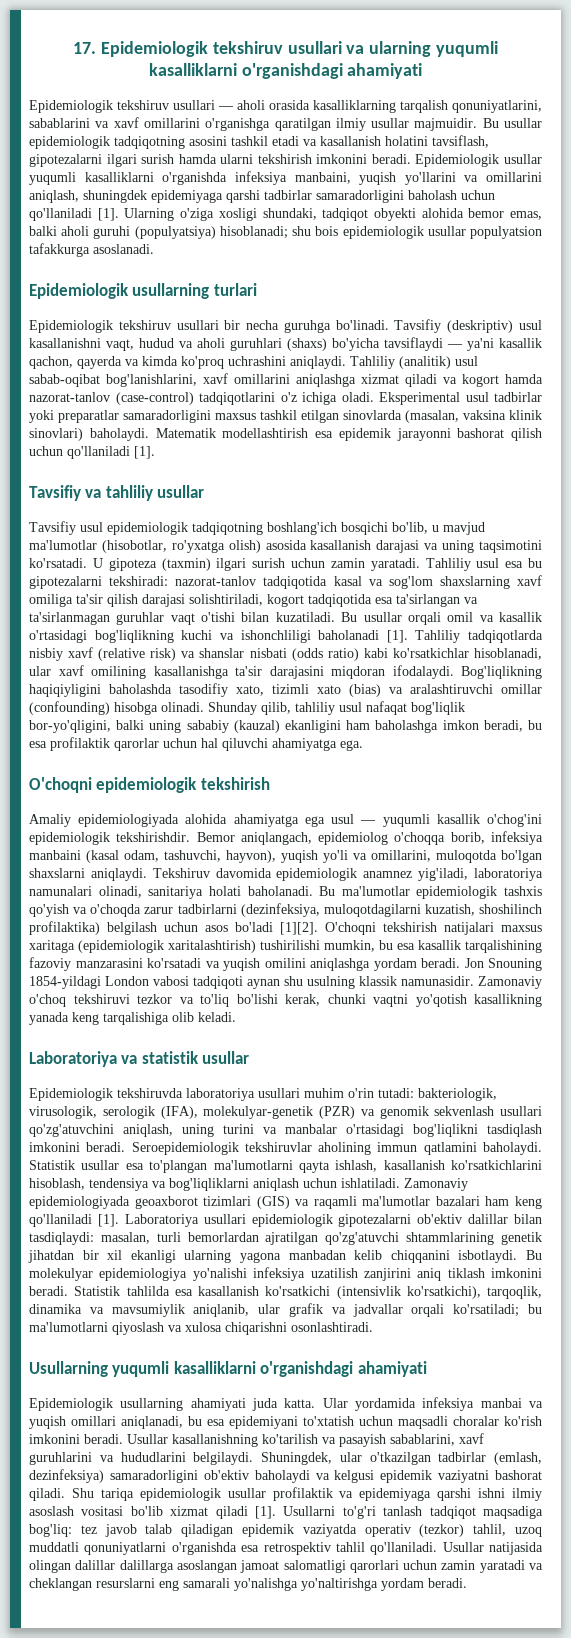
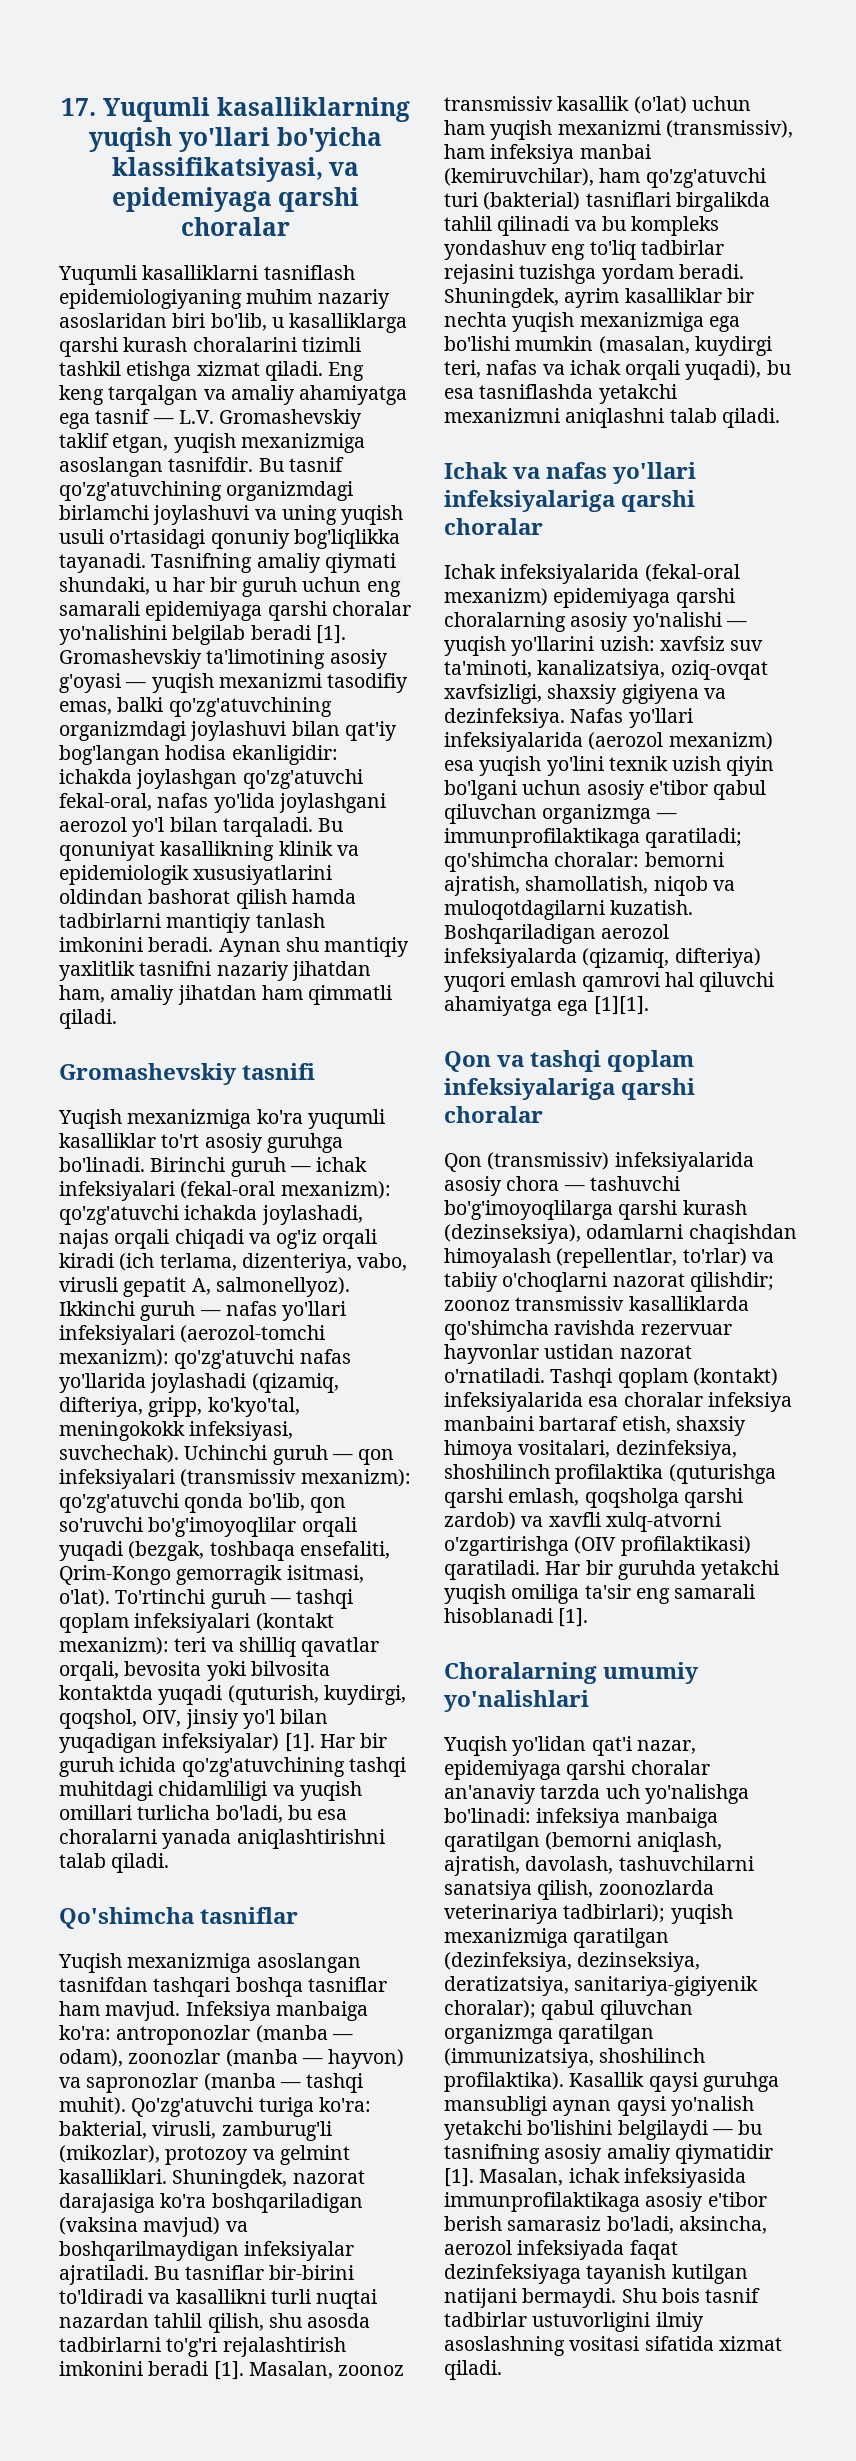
- 17. Epidemiologik tekshiruv usullari va ularning yuqumli kasalliklarni o'rganishdagi ahamiyati
- Epidemiologik tekshiruv usullari — aholi orasida kasalliklarning tarqalish qonuniyatlarini, sabablarini va xavf omillarini o'rganishga qaratilgan ilmiy usullar majmuidir. Bu usullar epidemiologik tadqiqotning asosini tashkil etadi va kasallanish holatini tavsiflash, gipotezalarni ilgari surish hamda ularni tekshirish imkonini beradi. Epidemiologik usullar yuqumli kasalliklarni o'rganishda infeksiya manbaini, yuqish yo'llarini va omillarini aniqlash, shuningdek epidemiyaga qarshi tadbirlar samaradorligini baholash uchun qo'llaniladi [1]. Ularning o'ziga xosligi shundaki, tadqiqot obyekti alohida bemor emas, balki aholi guruhi (populyatsiya) hisoblanadi; shu bois epidemiologik usullar populyatsion tafakkurga asoslanadi.
- Epidemiologik usullarning turlari
- Epidemiologik tekshiruv usullari bir necha guruhga bo'linadi. Tavsifiy (deskriptiv) usul kasallanishni vaqt, hudud va aholi guruhlari (shaxs) bo'yicha tavsiflaydi — ya'ni kasallik qachon, qayerda va kimda ko'proq uchrashini aniqlaydi. Tahliliy (analitik) usul sabab-oqibat bog'lanishlarini, xavf omillarini aniqlashga xizmat qiladi va kogort hamda nazorat-tanlov (case-control) tadqiqotlarini o'z ichiga oladi. Eksperimental usul tadbirlar yoki preparatlar samaradorligini maxsus tashkil etilgan sinovlarda (masalan, vaksina klinik sinovlari) baholaydi. Matematik modellashtirish esa epidemik jarayonni bashorat qilish uchun qo'llaniladi [1].
- Tavsifiy va tahliliy usullar
- Tavsifiy usul epidemiologik tadqiqotning boshlang'ich bosqichi bo'lib, u mavjud ma'lumotlar (hisobotlar, ro'yxatga olish) asosida kasallanish darajasi va uning taqsimotini ko'rsatadi. U gipoteza (taxmin) ilgari surish uchun zamin yaratadi. Tahliliy usul esa bu gipotezalarni tekshiradi: nazorat-tanlov tadqiqotida kasal va sog'lom shaxslarning xavf omiliga ta'sir qilish darajasi solishtiriladi, kogort tadqiqotida esa ta'sirlangan va ta'sirlanmagan guruhlar vaqt o'tishi bilan kuzatiladi. Bu usullar orqali omil va kasallik o'rtasidagi bog'liqlikning kuchi va ishonchliligi baholanadi [1]. Tahliliy tadqiqotlarda nisbiy xavf (relative risk) va shanslar nisbati (odds ratio) kabi ko'rsatkichlar hisoblanadi, ular xavf omilining kasallanishga ta'sir darajasini miqdoran ifodalaydi. Bog'liqlikning haqiqiyligini baholashda tasodifiy xato, tizimli xato (bias) va aralashtiruvchi omillar (confounding) hisobga olinadi. Shunday qilib, tahliliy usul nafaqat bog'liqlik bor-yo'qligini, balki uning sababiy (kauzal) ekanligini ham baholashga imkon beradi, bu esa profilaktik qarorlar uchun hal qiluvchi ahamiyatga ega.
- O'choqni epidemiologik tekshirish
- Amaliy epidemiologiyada alohida ahamiyatga ega usul — yuqumli kasallik o'chog'ini epidemiologik tekshirishdir. Bemor aniqlangach, epidemiolog o'choqqa borib, infeksiya manbaini (kasal odam, tashuvchi, hayvon), yuqish yo'li va omillarini, muloqotda bo'lgan shaxslarni aniqlaydi. Tekshiruv davomida epidemiologik anamnez yig'iladi, laboratoriya namunalari olinadi, sanitariya holati baholanadi. Bu ma'lumotlar epidemiologik tashxis qo'yish va o'choqda zarur tadbirlarni (dezinfeksiya, muloqotdagilarni kuzatish, shoshilinch profilaktika) belgilash uchun asos bo'ladi [1][2]. O'choqni tekshirish natijalari maxsus xaritaga (epidemiologik xaritalashtirish) tushirilishi mumkin, bu esa kasallik tarqalishining fazoviy manzarasini ko'rsatadi va yuqish omilini aniqlashga yordam beradi. Jon Snouning 1854-yildagi London vabosi tadqiqoti aynan shu usulning klassik namunasidir. Zamonaviy o'choq tekshiruvi tezkor va to'liq bo'lishi kerak, chunki vaqtni yo'qotish kasallikning yanada keng tarqalishiga olib keladi.
- Laboratoriya va statistik usullar
- Epidemiologik tekshiruvda laboratoriya usullari muhim o'rin tutadi: bakteriologik, virusologik, serologik (IFA), molekulyar-genetik (PZR) va genomik sekvenlash usullari qo'zg'atuvchini aniqlash, uning turini va manbalar o'rtasidagi bog'liqlikni tasdiqlash imkonini beradi. Seroepidemiologik tekshiruvlar aholining immun qatlamini baholaydi. Statistik usullar esa to'plangan ma'lumotlarni qayta ishlash, kasallanish ko'rsatkichlarini hisoblash, tendensiya va bog'liqliklarni aniqlash uchun ishlatiladi. Zamonaviy epidemiologiyada geoaxborot tizimlari (GIS) va raqamli ma'lumotlar bazalari ham keng qo'llaniladi [1]. Laboratoriya usullari epidemiologik gipotezalarni ob'ektiv dalillar bilan tasdiqlaydi: masalan, turli bemorlardan ajratilgan qo'zg'atuvchi shtammlarining genetik jihatdan bir xil ekanligi ularning yagona manbadan kelib chiqqanini isbotlaydi. Bu molekulyar epidemiologiya yo'nalishi infeksiya uzatilish zanjirini aniq tiklash imkonini beradi. Statistik tahlilda esa kasallanish ko'rsatkichi (intensivlik ko'rsatkichi), tarqoqlik, dinamika va mavsumiylik aniqlanib, ular grafik va jadvallar orqali ko'rsatiladi; bu ma'lumotlarni qiyoslash va xulosa chiqarishni osonlashtiradi.
- Usullarning yuqumli kasalliklarni o'rganishdagi ahamiyati
- Epidemiologik usullarning ahamiyati juda katta. Ular yordamida infeksiya manbai va yuqish omillari aniqlanadi, bu esa epidemiyani to'xtatish uchun maqsadli choralar ko'rish imkonini beradi. Usullar kasallanishning ko'tarilish va pasayish sabablarini, xavf guruhlarini va hududlarini belgilaydi. Shuningdek, ular o'tkazilgan tadbirlar (emlash, dezinfeksiya) samaradorligini ob'ektiv baholaydi va kelgusi epidemik vaziyatni bashorat qiladi. Shu tariqa epidemiologik usullar profilaktik va epidemiyaga qarshi ishni ilmiy asoslash vositasi bo'lib xizmat qiladi [1]. Usullarni to'g'ri tanlash tadqiqot maqsadiga bog'liq: tez javob talab qiladigan epidemik vaziyatda operativ (tezkor) tahlil, uzoq muddatli qonuniyatlarni o'rganishda esa retrospektiv tahlil qo'llaniladi. Usullar natijasida olingan dalillar dalillarga asoslangan jamoat salomatligi qarorlari uchun zamin yaratadi va cheklangan resurslarni eng samarali yo'nalishga yo'naltirishga yordam beradi.
+ 17. Yuqumli kasalliklarning yuqish yo'llari bo'yicha klassifikatsiyasi, va epidemiyaga qarshi choralar
+ Yuqumli kasalliklarni tasniflash epidemiologiyaning muhim nazariy asoslaridan biri bo'lib, u kasalliklarga qarshi kurash choralarini tizimli tashkil etishga xizmat qiladi. Eng keng tarqalgan va amaliy ahamiyatga ega tasnif — L.V. Gromashevskiy taklif etgan, yuqish mexanizmiga asoslangan tasnifdir. Bu tasnif qo'zg'atuvchining organizmdagi birlamchi joylashuvi va uning yuqish usuli o'rtasidagi qonuniy bog'liqlikka tayanadi. Tasnifning amaliy qiymati shundaki, u har bir guruh uchun eng samarali epidemiyaga qarshi choralar yo'nalishini belgilab beradi [1]. Gromashevskiy ta'limotining asosiy g'oyasi — yuqish mexanizmi tasodifiy emas, balki qo'zg'atuvchining organizmdagi joylashuvi bilan qat'iy bog'langan hodisa ekanligidir: ichakda joylashgan qo'zg'atuvchi fekal-oral, nafas yo'lida joylashgani aerozol yo'l bilan tarqaladi. Bu qonuniyat kasallikning klinik va epidemiologik xususiyatlarini oldindan bashorat qilish hamda tadbirlarni mantiqiy tanlash imkonini beradi. Aynan shu mantiqiy yaxlitlik tasnifni nazariy jihatdan ham, amaliy jihatdan ham qimmatli qiladi.
+ Gromashevskiy tasnifi
+ Yuqish mexanizmiga ko'ra yuqumli kasalliklar to'rt asosiy guruhga bo'linadi. Birinchi guruh — ichak infeksiyalari (fekal-oral mexanizm): qo'zg'atuvchi ichakda joylashadi, najas orqali chiqadi va og'iz orqali kiradi (ich terlama, dizenteriya, vabo, virusli gepatit A, salmonellyoz). Ikkinchi guruh — nafas yo'llari infeksiyalari (aerozol-tomchi mexanizm): qo'zg'atuvchi nafas yo'llarida joylashadi (qizamiq, difteriya, gripp, ko'kyo'tal, meningokokk infeksiyasi, suvchechak). Uchinchi guruh — qon infeksiyalari (transmissiv mexanizm): qo'zg'atuvchi qonda bo'lib, qon so'ruvchi bo'g'imoyoqlilar orqali yuqadi (bezgak, toshbaqa ensefaliti, Qrim-Kongo gemorragik isitmasi, o'lat). To'rtinchi guruh — tashqi qoplam infeksiyalari (kontakt mexanizm): teri va shilliq qavatlar orqali, bevosita yoki bilvosita kontaktda yuqadi (quturish, kuydirgi, qoqshol, OIV, jinsiy yo'l bilan yuqadigan infeksiyalar) [1]. Har bir guruh ichida qo'zg'atuvchining tashqi muhitdagi chidamliligi va yuqish omillari turlicha bo'ladi, bu esa choralarni yanada aniqlashtirishni talab qiladi.
+ Qo'shimcha tasniflar
+ Yuqish mexanizmiga asoslangan tasnifdan tashqari boshqa tasniflar ham mavjud. Infeksiya manbaiga ko'ra: antroponozlar (manba — odam), zoonozlar (manba — hayvon) va sapronozlar (manba — tashqi muhit). Qo'zg'atuvchi turiga ko'ra: bakterial, virusli, zamburug'li (mikozlar), protozoy va gelmint kasalliklari. Shuningdek, nazorat darajasiga ko'ra boshqariladigan (vaksina mavjud) va boshqarilmaydigan infeksiyalar ajratiladi. Bu tasniflar bir-birini to'ldiradi va kasallikni turli nuqtai nazardan tahlil qilish, shu asosda tadbirlarni to'g'ri rejalashtirish imkonini beradi [1]. Masalan, zoonoz transmissiv kasallik (o'lat) uchun ham yuqish mexanizmi (transmissiv), ham infeksiya manbai (kemiruvchilar), ham qo'zg'atuvchi turi (bakterial) tasniflari birgalikda tahlil qilinadi va bu kompleks yondashuv eng to'liq tadbirlar rejasini tuzishga yordam beradi. Shuningdek, ayrim kasalliklar bir nechta yuqish mexanizmiga ega bo'lishi mumkin (masalan, kuydirgi teri, nafas va ichak orqali yuqadi), bu esa tasniflashda yetakchi mexanizmni aniqlashni talab qiladi.
+ Ichak va nafas yo'llari infeksiyalariga qarshi choralar
+ Ichak infeksiyalarida (fekal-oral mexanizm) epidemiyaga qarshi choralarning asosiy yo'nalishi — yuqish yo'llarini uzish: xavfsiz suv ta'minoti, kanalizatsiya, oziq-ovqat xavfsizligi, shaxsiy gigiyena va dezinfeksiya. Nafas yo'llari infeksiyalarida (aerozol mexanizm) esa yuqish yo'lini texnik uzish qiyin bo'lgani uchun asosiy e'tibor qabul qiluvchan organizmga — immunprofilaktikaga qaratiladi; qo'shimcha choralar: bemorni ajratish, shamollatish, niqob va muloqotdagilarni kuzatish. Boshqariladigan aerozol infeksiyalarda (qizamiq, difteriya) yuqori emlash qamrovi hal qiluvchi ahamiyatga ega [1][1].
+ Qon va tashqi qoplam infeksiyalariga qarshi choralar
+ Qon (transmissiv) infeksiyalarida asosiy chora — tashuvchi bo'g'imoyoqlilarga qarshi kurash (dezinseksiya), odamlarni chaqishdan himoyalash (repellentlar, to'rlar) va tabiiy o'choqlarni nazorat qilishdir; zoonoz transmissiv kasalliklarda qo'shimcha ravishda rezervuar hayvonlar ustidan nazorat o'rnatiladi. Tashqi qoplam (kontakt) infeksiyalarida esa choralar infeksiya manbaini bartaraf etish, shaxsiy himoya vositalari, dezinfeksiya, shoshilinch profilaktika (quturishga qarshi emlash, qoqsholga qarshi zardob) va xavfli xulq-atvorni o'zgartirishga (OIV profilaktikasi) qaratiladi. Har bir guruhda yetakchi yuqish omiliga ta'sir eng samarali hisoblanadi [1].
+ Choralarning umumiy yo'nalishlari
+ Yuqish yo'lidan qat'i nazar, epidemiyaga qarshi choralar an'anaviy tarzda uch yo'nalishga bo'linadi: infeksiya manbaiga qaratilgan (bemorni aniqlash, ajratish, davolash, tashuvchilarni sanatsiya qilish, zoonozlarda veterinariya tadbirlari); yuqish mexanizmiga qaratilgan (dezinfeksiya, dezinseksiya, deratizatsiya, sanitariya-gigiyenik choralar); qabul qiluvchan organizmga qaratilgan (immunizatsiya, shoshilinch profilaktika). Kasallik qaysi guruhga mansubligi aynan qaysi yo'nalish yetakchi bo'lishini belgilaydi — bu tasnifning asosiy amaliy qiymatidir [1]. Masalan, ichak infeksiyasida immunprofilaktikaga asosiy e'tibor berish samarasiz bo'ladi, aksincha, aerozol infeksiyada faqat dezinfeksiyaga tayanish kutilgan natijani bermaydi. Shu bois tasnif tadbirlar ustuvorligini ilmiy asoslashning vositasi sifatida xizmat qiladi.

